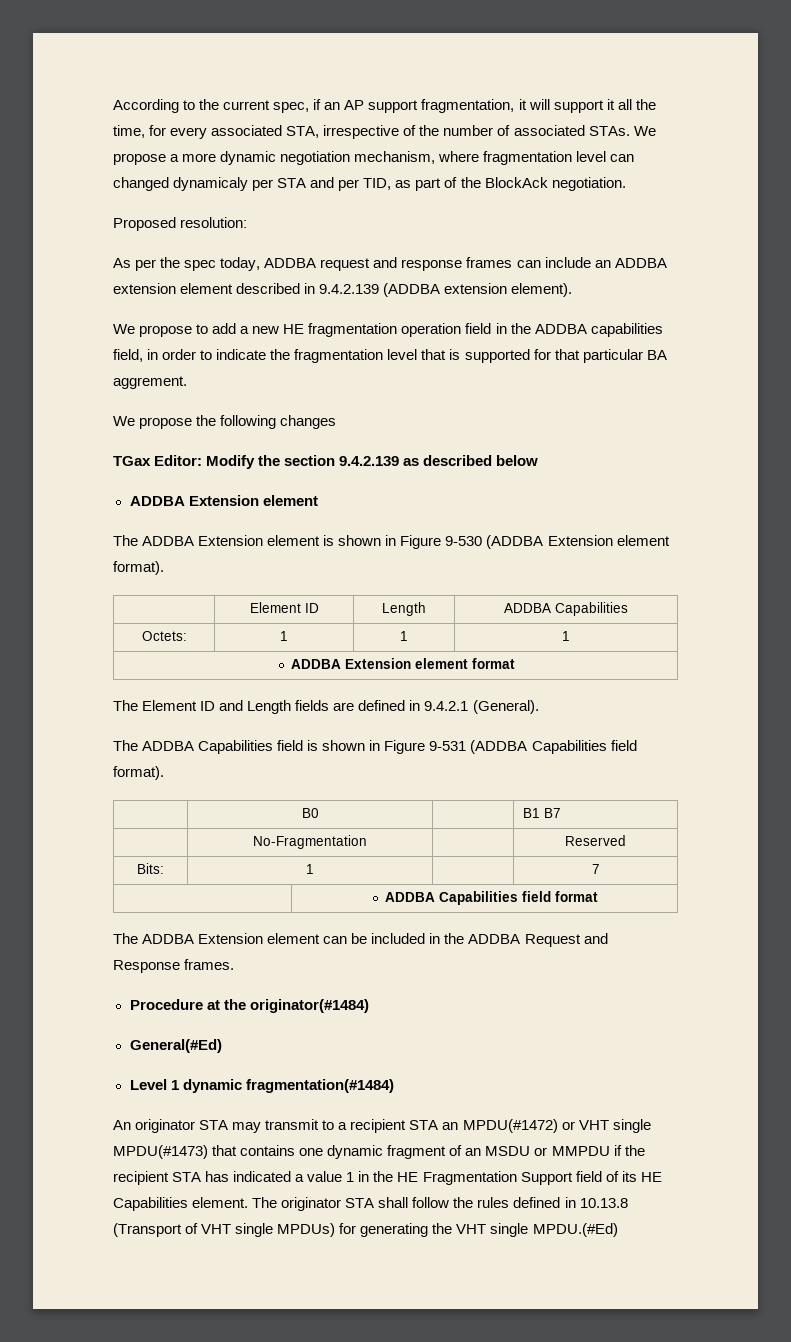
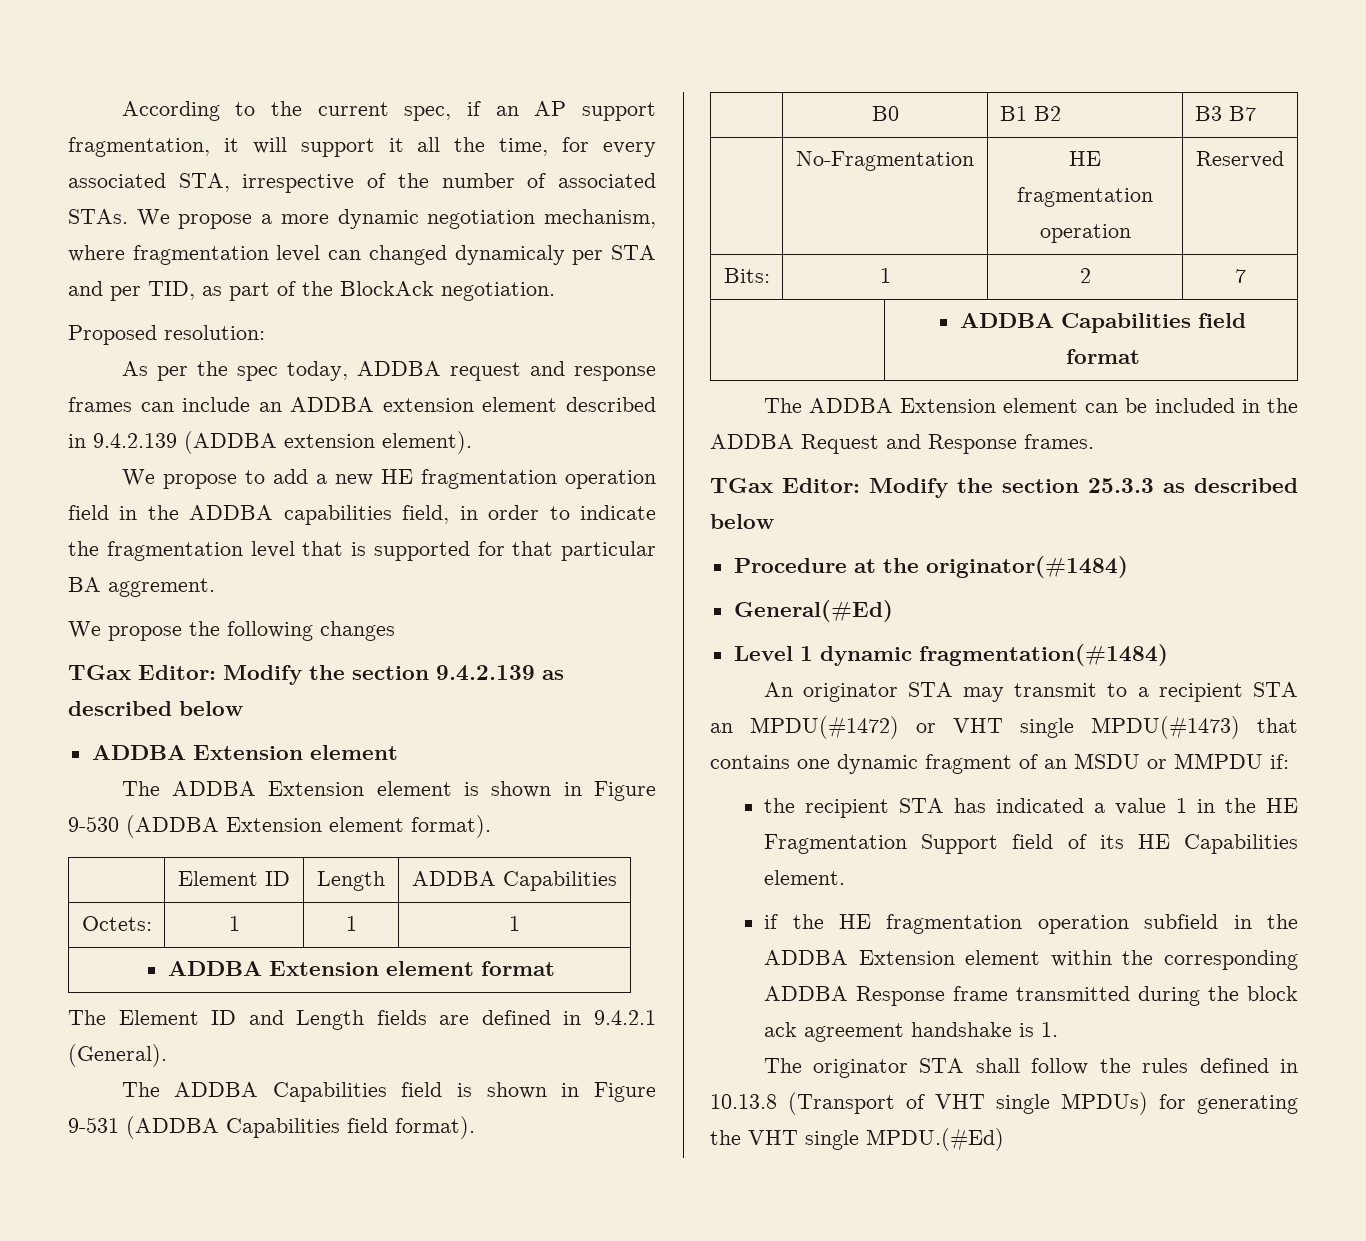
- | B0 | | B1 B7
+ | B0 | B1 B2 | B3 B7
- | No-Fragmentation | | Reserved
+ | No-Fragmentation | HE fragmentation operation | Reserved
- Bits: | 1 | | 7
+ Bits: | 1 | 2 | 7
+ TGax Editor: Modify the section 25.3.3 as described below
- An originator STA may transmit to a recipient STA an MPDU(#1472) or VHT single MPDU(#1473) that contains one dynamic fragment of an MSDU or MMPDU if the recipient STA has indicated a value 1 in the HE Fragmentation Support field of its HE Capabilities element. The originator STA shall follow the rules defined in 10.13.8 (Transport of VHT single MPDUs) for generating the VHT single MPDU.(#Ed)
+ An originator STA may transmit to a recipient STA an MPDU(#1472) or VHT single MPDU(#1473) that contains one dynamic fragment of an MSDU or MMPDU if:
+ the recipient STA has indicated a value 1 in the HE Fragmentation Support field of its HE Capabilities element.
+ if the HE fragmentation operation subfield in the ADDBA Extension element within the corresponding ADDBA Response frame transmitted during the block ack agreement handshake is 1.
+ The originator STA shall follow the rules defined in 10.13.8 (Transport of VHT single MPDUs) for generating the VHT single MPDU.(#Ed)

